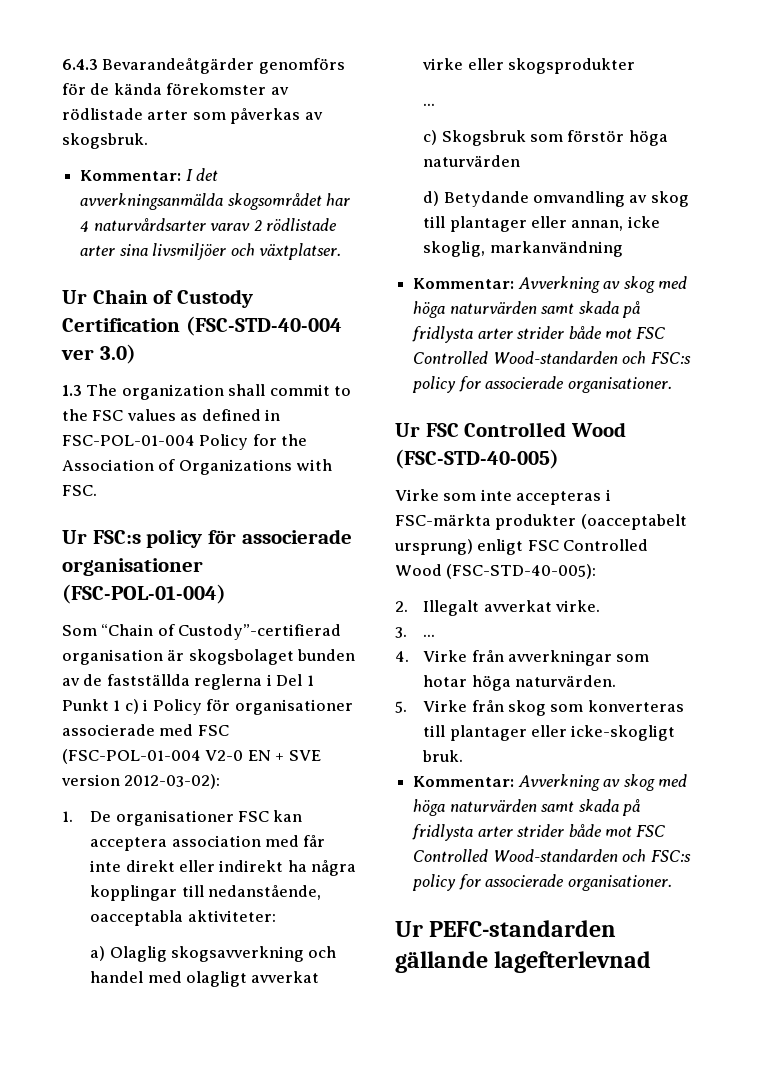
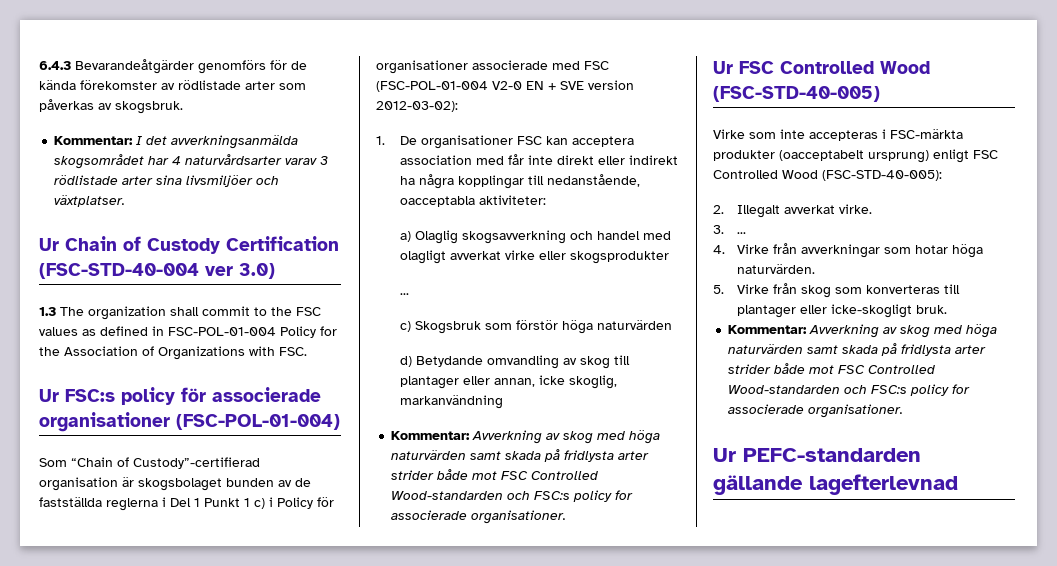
- Kommentar: I det avverkningsanmälda skogsområdet har 4 naturvårdsarter varav 2 rödlistade arter sina livsmiljöer och växtplatser.
+ Kommentar: I det avverkningsanmälda skogsområdet har 4 naturvårdsarter varav 3 rödlistade arter sina livsmiljöer och växtplatser.

